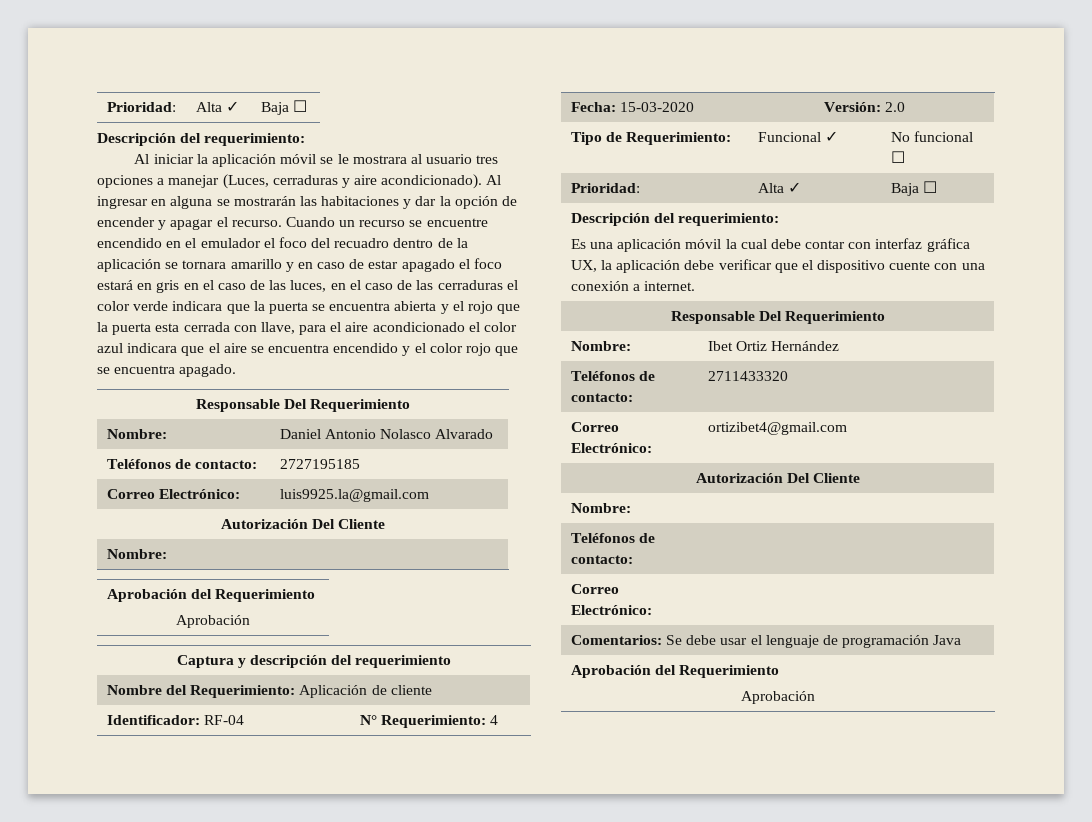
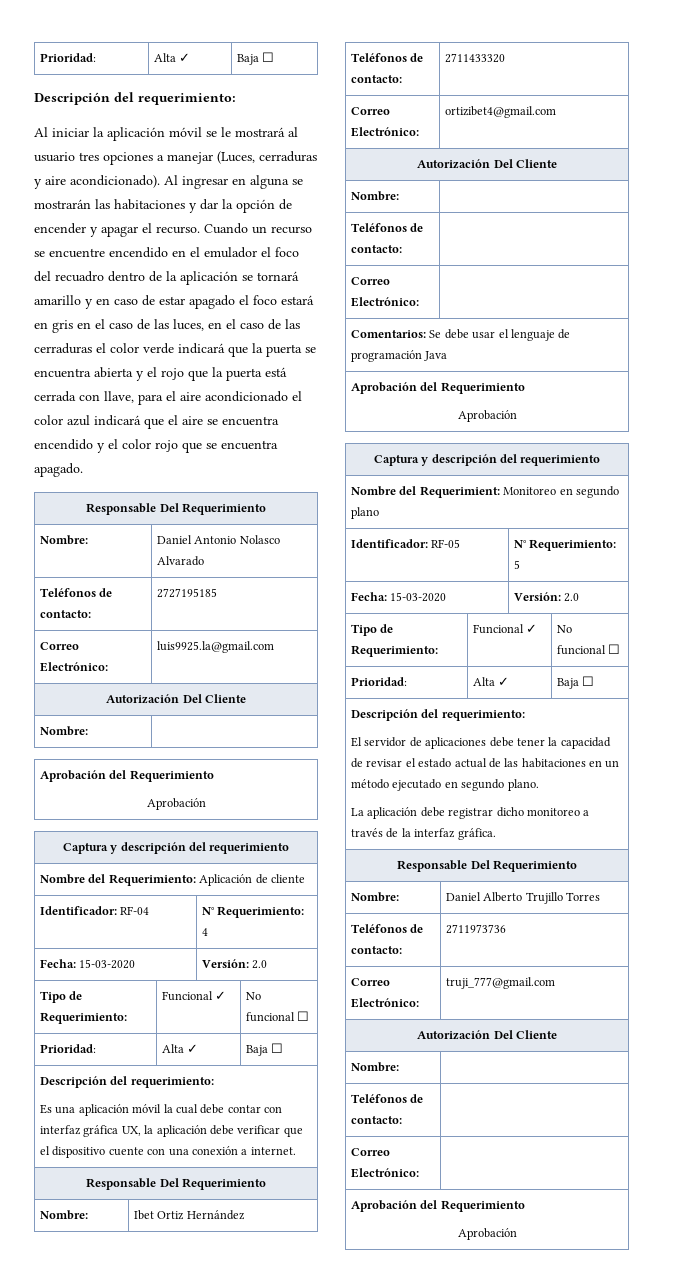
- Al iniciar la aplicación móvil se le mostrara al usuario tres opciones a manejar (Luces, cerraduras y aire acondicionado).
+ Al iniciar la aplicación móvil se le mostrará al usuario tres opciones a manejar (Luces, cerraduras y aire acondicionado).
- Cuando un recurso se encuentre encendido en el emulador el foco del recuadro dentro de la aplicación se tornara amarillo y en caso de estar apagado el foco estará en gris en el caso de las luces, en el caso de las cerraduras el color verde indicara que la puerta se encuentra abierta y el rojo que la puerta esta cerrada con llave, para el aire acondicionado el color azul indicara que el aire se encuentra encendido y el color rojo que se encuentra apagado.
+ Cuando un recurso se encuentre encendido en el emulador el foco del recuadro dentro de la aplicación se tornará amarillo y en caso de estar apagado el foco estará en gris en el caso de las luces, en el caso de las cerraduras el color verde indicará que la puerta se encuentra abierta y el rojo que la puerta está cerrada con llave, para el aire acondicionado el color azul indicará que el aire se encuentra encendido y el color rojo que se encuentra apagado.
  Comentarios: Se debe usar el lenguaje de programación Java
+ Aprobación del Requerimiento
+ Aprobación
+ Captura y descripción del requerimiento
+ Nombre del Requerimient: Monitoreo en segundo plano
+ Identificador: RF-05 | N° Requerimiento: 5
+ Fecha: 15-03-2020 | Versión: 2.0
+ Tipo de Requerimiento: | Funcional ✓ | No funcional ☐
+ Prioridad: | Alta ✓ | Baja ☐
+ Descripción del requerimiento:
+ El servidor de aplicaciones debe tener la capacidad de revisar el estado actual de las habitaciones en un método ejecutado en segundo plano.
+ La aplicación debe registrar dicho monitoreo a través de la interfaz gráfica.
+ Responsable Del Requerimiento
+ Nombre: | Daniel Alberto Trujillo Torres
+ Teléfonos de contacto: | 2711973736
+ Correo Electrónico: | truji_777@gmail.com
+ Autorización Del Cliente
+ Nombre: |
+ Teléfonos de contacto: |
+ Correo Electrónico: |

